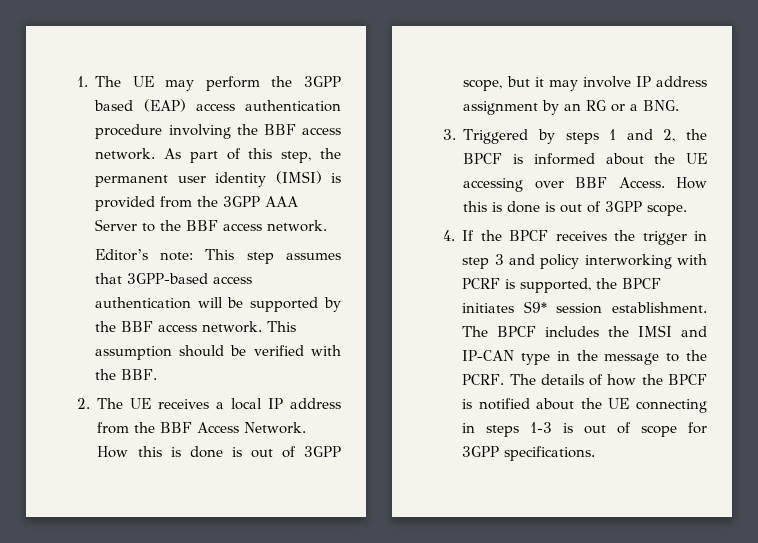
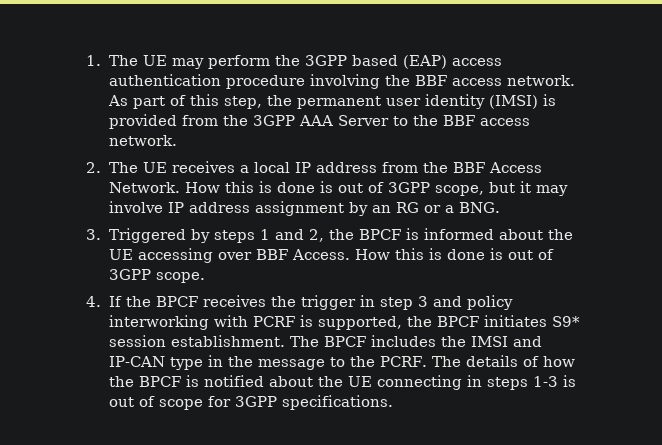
- Editor’s note: This step assumes that 3GPP-based access authentication will be supported by the BBF access network. This assumption should be verified with the BBF.

